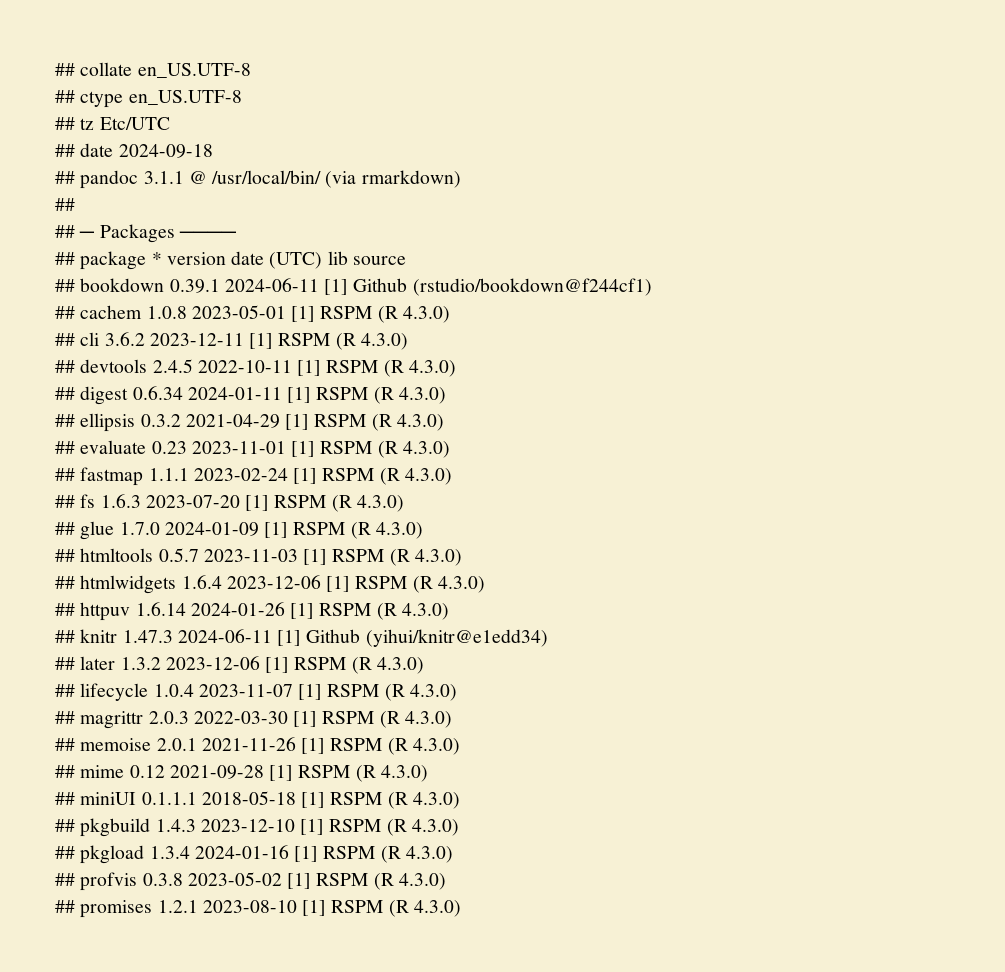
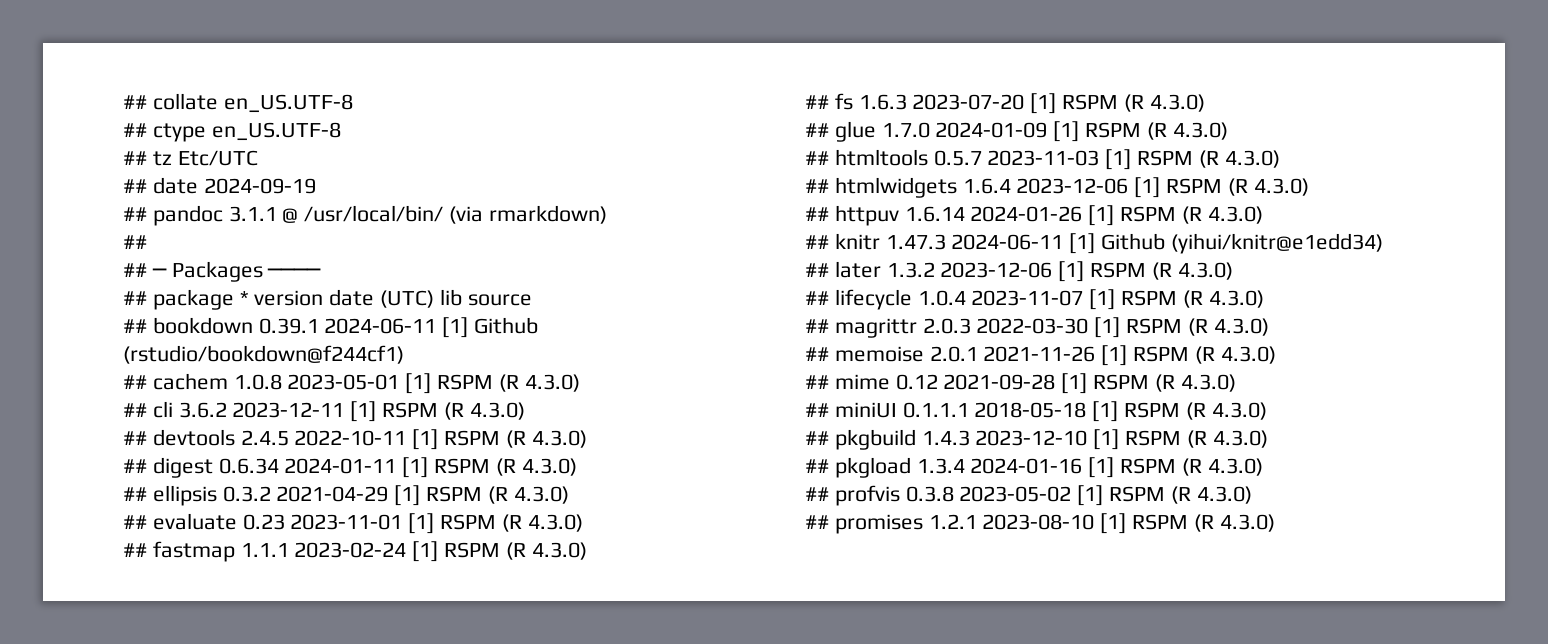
- ## date 2024-09-18
+ ## date 2024-09-19

